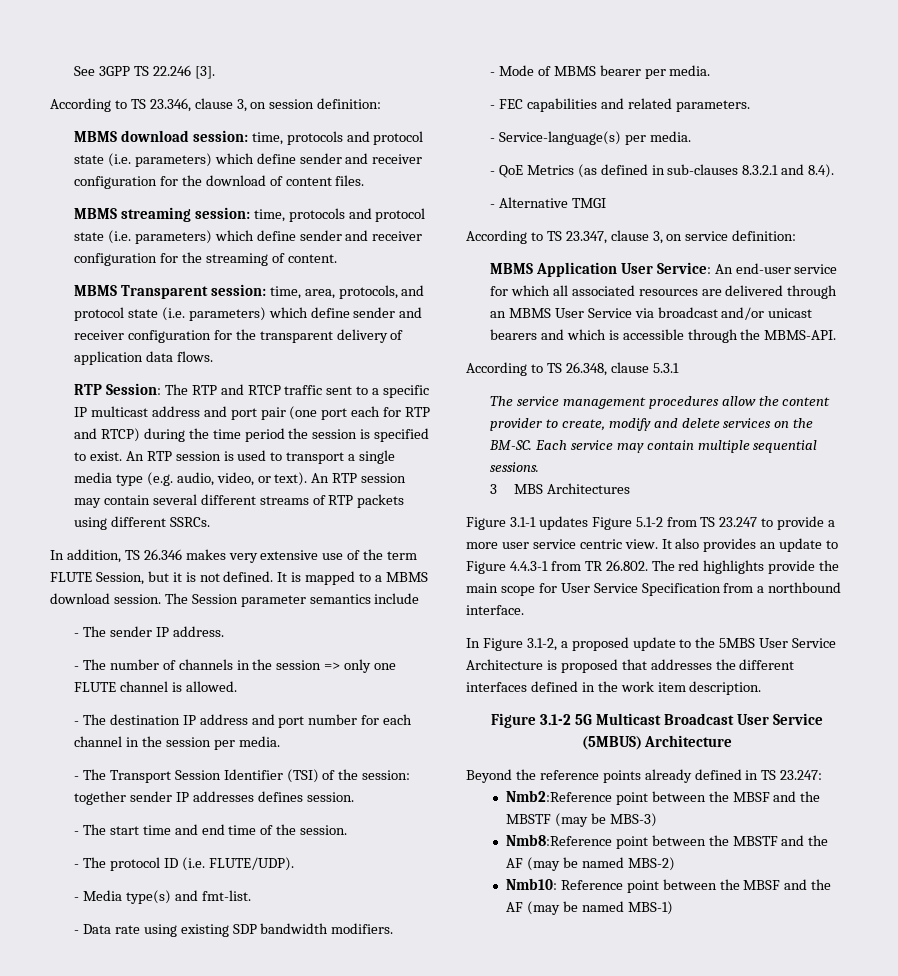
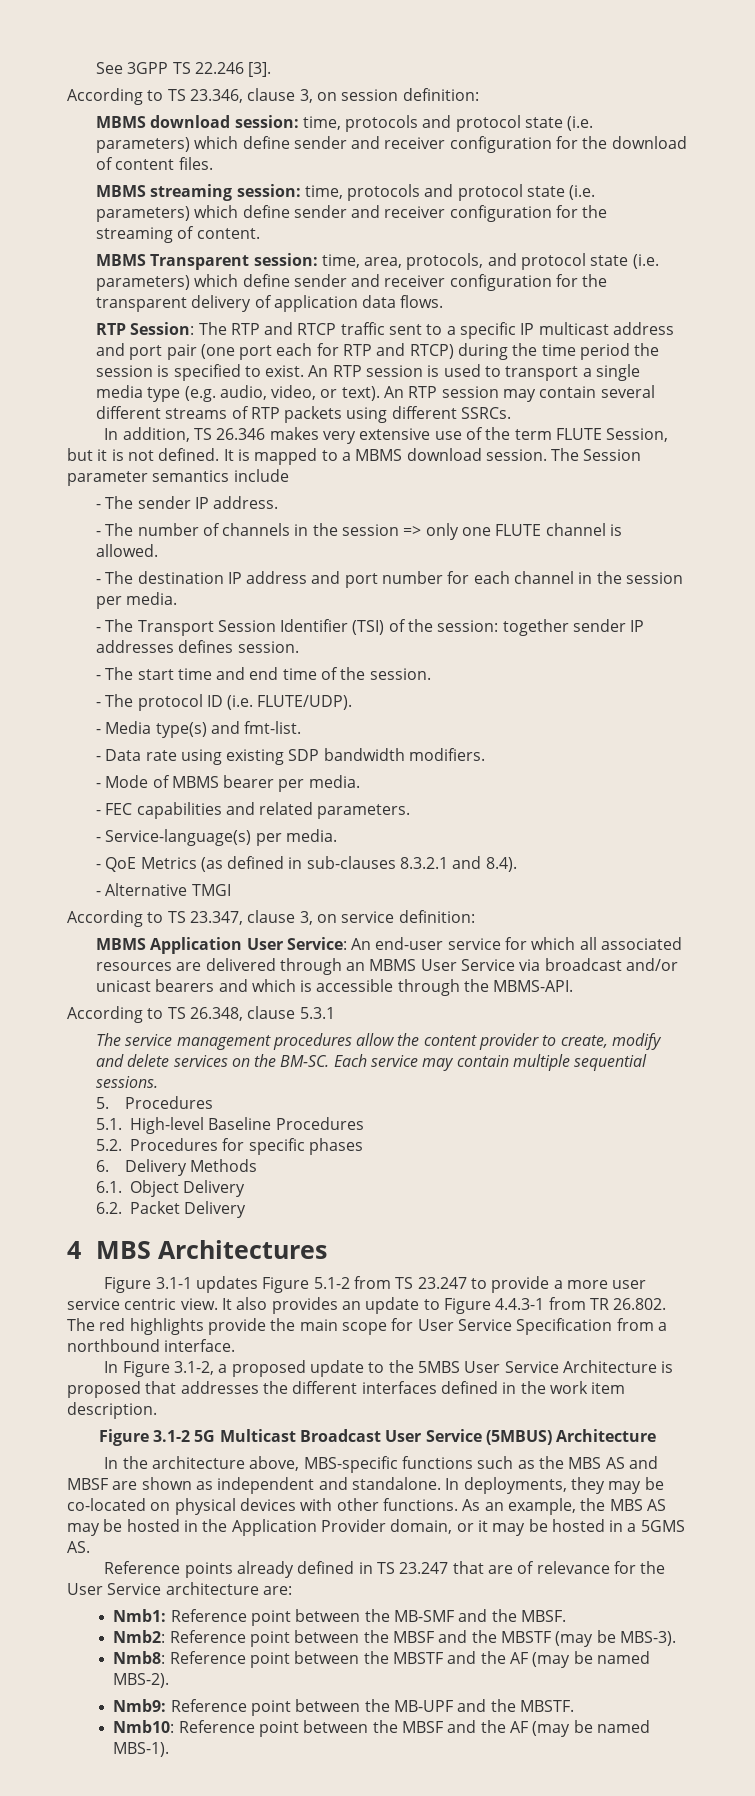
- 3 MBS Architectures
+ 5. Procedures
+ 5.1. High-level Baseline Procedures
+ 5.2. Procedures for specific phases
+ 6. Delivery Methods
+ 6.1. Object Delivery
+ 6.2. Packet Delivery
+ 4 MBS Architectures
- Beyond the reference points already defined in TS 23.247:
- Nmb2:Reference point between the MBSF and the MBSTF (may be MBS-3)
- Nmb8:Reference point between the MBSTF and the AF (may be named MBS-2)
+ In the architecture above, MBS-specific functions such as the MBS AS and MBSF are shown as independent and standalone. In deployments, they may be co-located on physical devices with other functions. As an example, the MBS AS may be hosted in the Application Provider domain, or it may be hosted in a 5GMS AS.
+ Reference points already defined in TS 23.247 that are of relevance for the User Service architecture are:
+ Nmb1: Reference point between the MB-SMF and the MBSF.
+ Nmb2: Reference point between the MBSF and the MBSTF (may be MBS-3).
+ Nmb8: Reference point between the MBSTF and the AF (may be named MBS-2).
+ Nmb9: Reference point between the MB-UPF and the MBSTF.
- Nmb10: Reference point between the MBSF and the AF (may be named MBS-1)
+ Nmb10: Reference point between the MBSF and the AF (may be named MBS-1).

